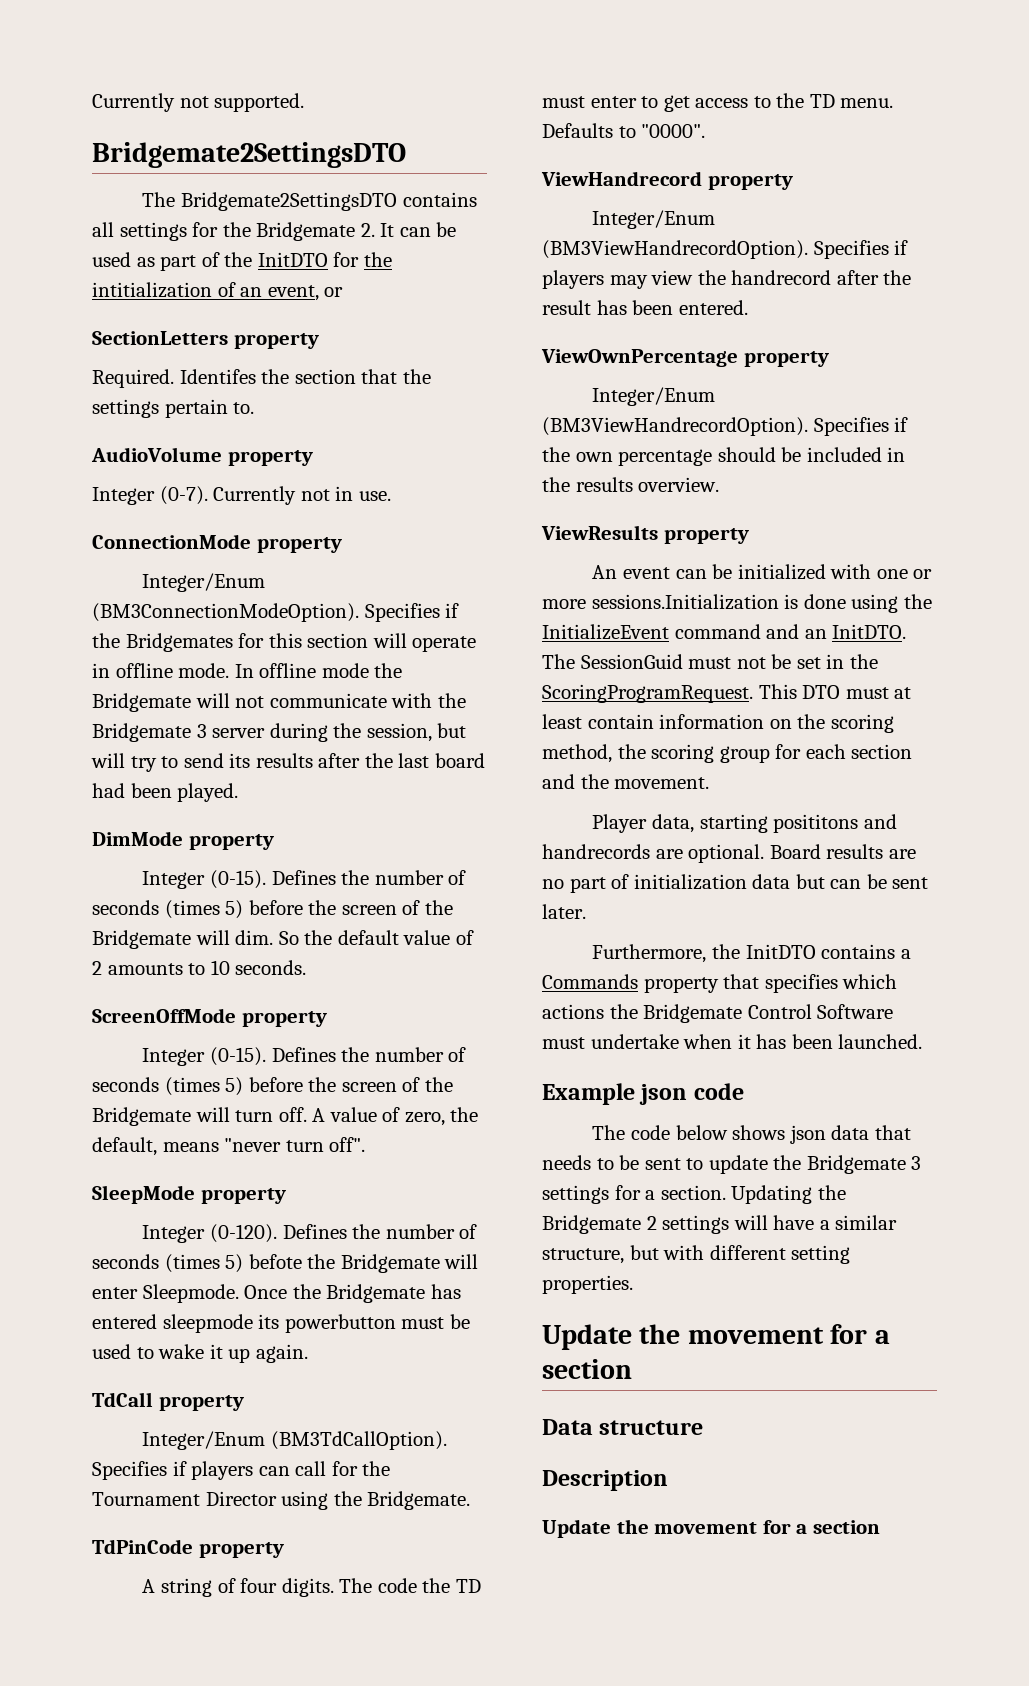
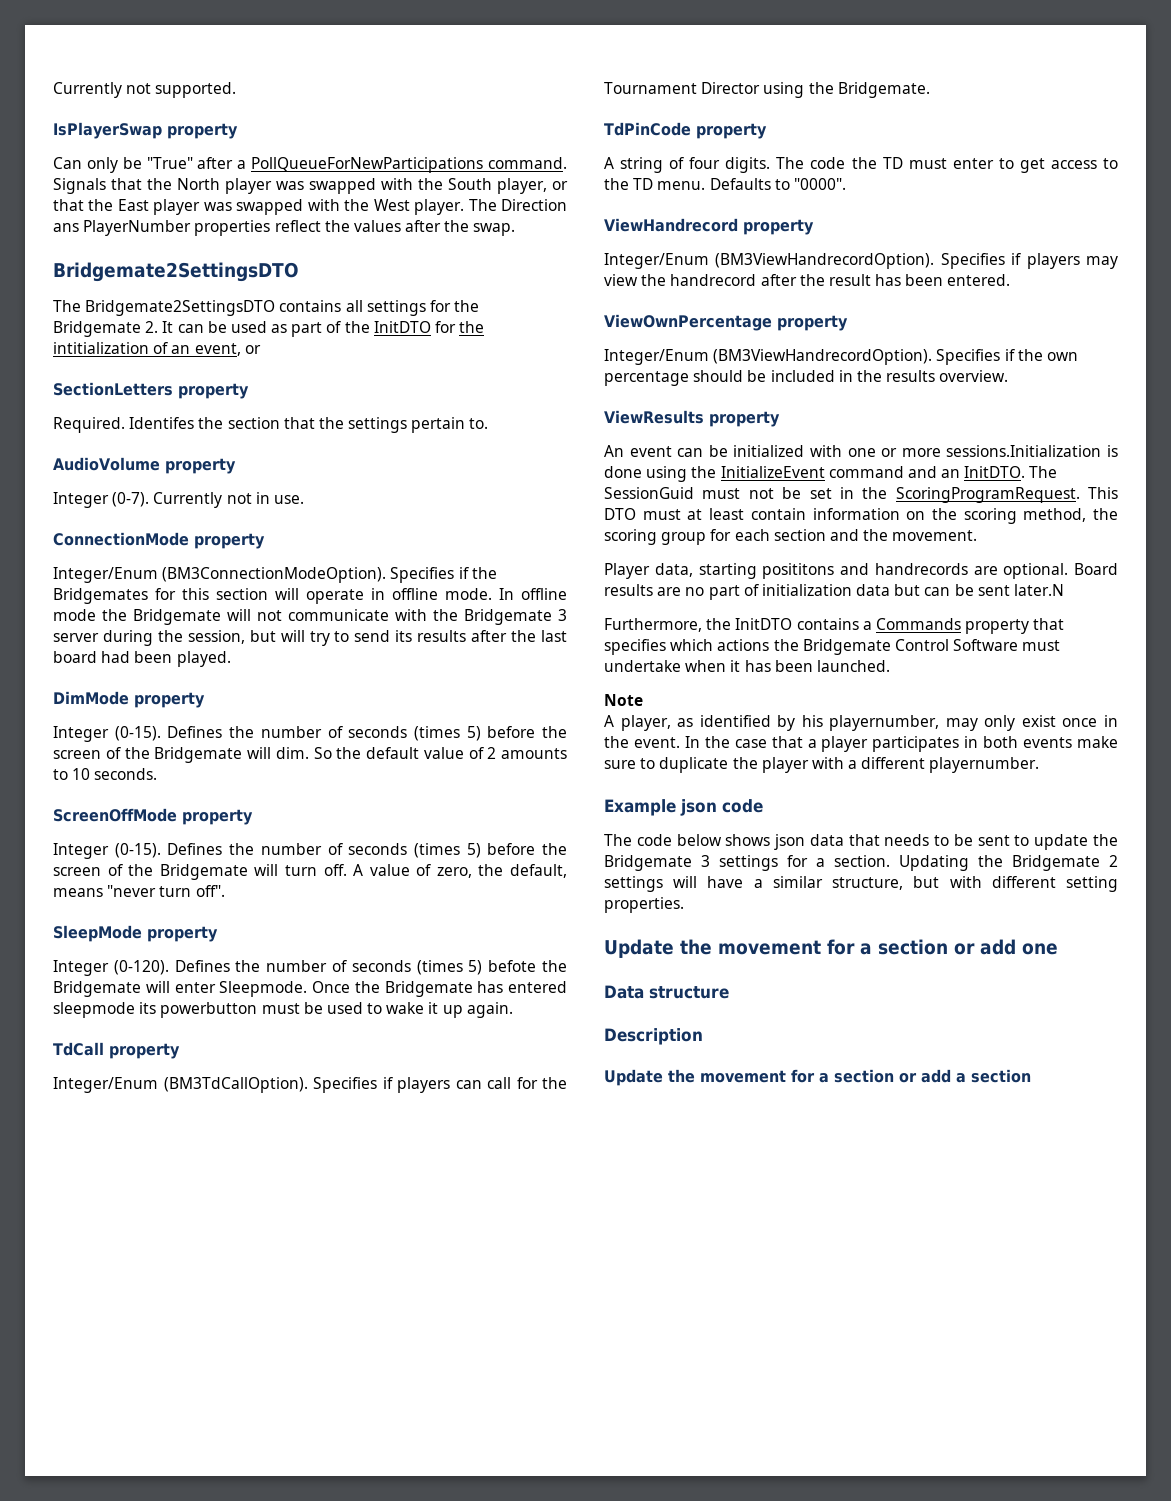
+ IsPlayerSwap property
+ Can only be "True" after a PollQueueForNewParticipations command. Signals that the North player was swapped with the South player, or that the East player was swapped with the West player. The Direction ans PlayerNumber properties reflect the values after the swap.
- Board results are no part of initialization data but can be sent later.
+ Board results are no part of initialization data but can be sent later.N
+ Note
+ A player, as identified by his playernumber, may only exist once in the event. In the case that a player participates in both events make sure to duplicate the player with a different playernumber.
  Updating the Bridgemate 2 settings will have a similar structure, but with different setting properties.
- Update the movement for a section
+ Update the movement for a section or add one
  Description
- Update the movement for a section
+ Update the movement for a section or add a section

